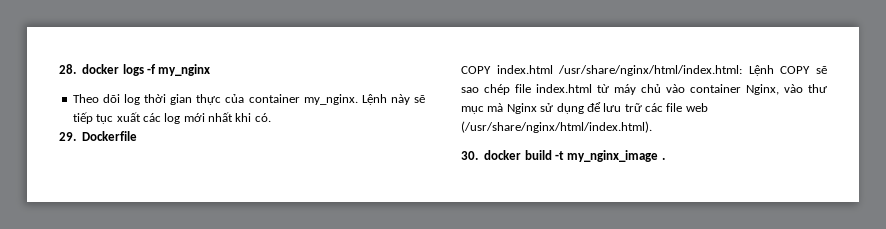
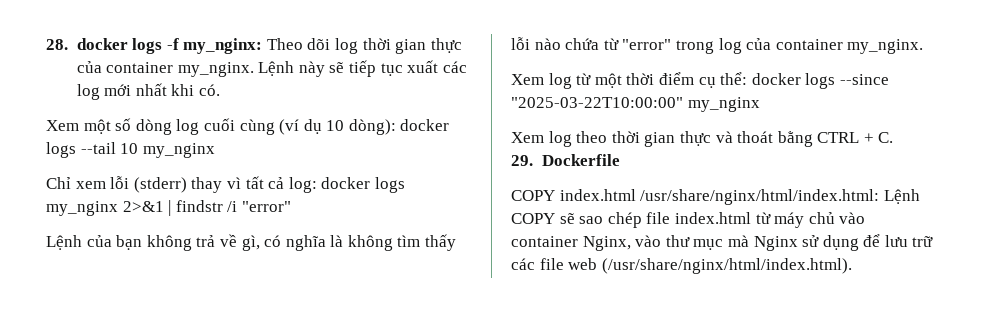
- 28. docker logs -f my_nginx
- Theo dõi log thời gian thực của container my_nginx.
+ 28. docker logs -f my_nginx: Theo dõi log thời gian thực của container my_nginx.
+ Xem một số dòng log cuối cùng (ví dụ 10 dòng): docker logs --tail 10 my_nginx
+ Chỉ xem lỗi (stderr) thay vì tất cả log: docker logs my_nginx 2>&1 | findstr /i "error"
+ Lệnh của bạn không trả về gì, có nghĩa là không tìm thấy lỗi nào chứa từ "error" trong log của container my_nginx.
+ Xem log từ một thời điểm cụ thể: docker logs --since "2025-03-22T10:00:00" my_nginx
+ Xem log theo thời gian thực và thoát bằng CTRL + C.
- 30. docker build -t my_nginx_image .

